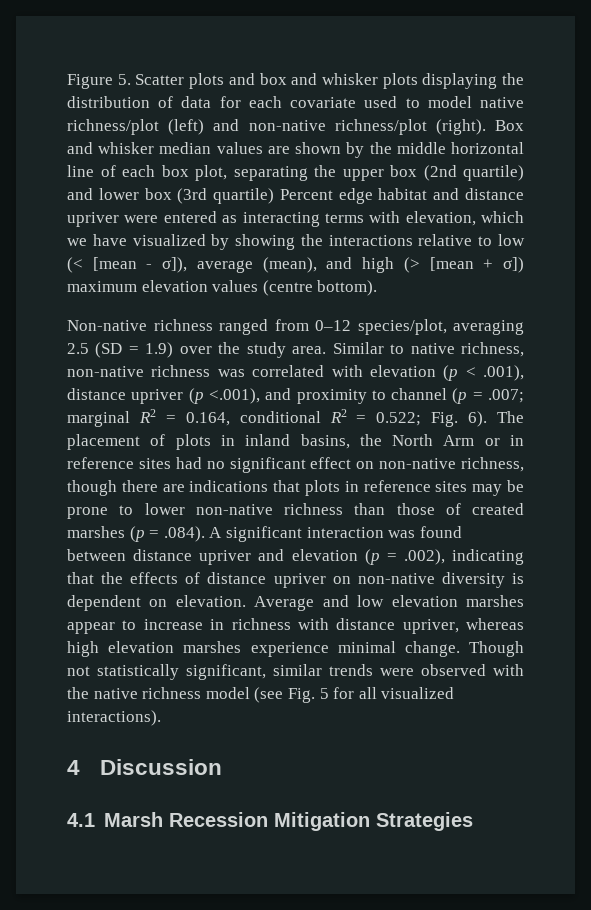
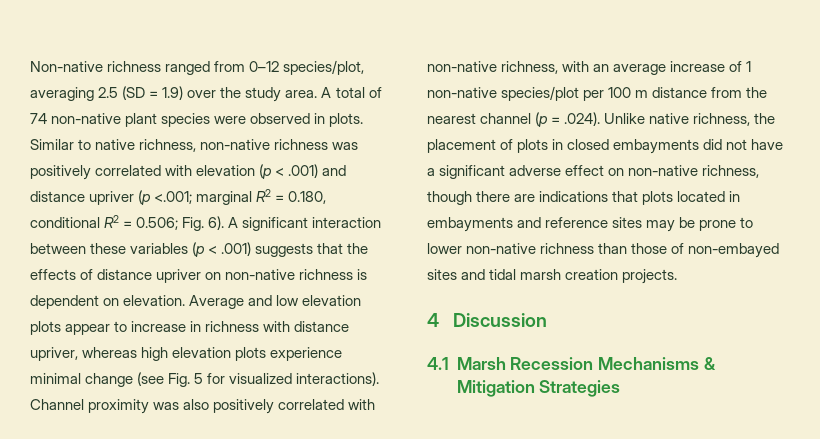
- Figure 5. Scatter plots and box and whisker plots displaying the distribution of data for each covariate used to model native richness/plot (left) and non-native richness/plot (right). Box and whisker median values are shown by the middle horizontal line of each box plot, separating the upper box (2nd quartile) and lower box (3rd quartile) Percent edge habitat and distance upriver were entered as interacting terms with elevation, which we have visualized by showing the interactions relative to low (< [mean - σ]), average (mean), and high (> [mean + σ]) maximum elevation values (centre bottom).
+ A total of 74 non-native plant species were observed in plots.
- Similar to native richness, non-native richness was correlated with elevation (p < .001), distance upriver (p <.001), and proximity to channel (p = .007; marginal R2 = 0.164, conditional R2 = 0.522; Fig. 6). The placement of plots in inland basins, the North Arm or in reference sites had no significant effect on non-native richness, though there are indications that plots in reference sites may be prone to lower non-native richness than those of created marshes (p = .084). A significant interaction was found between distance upriver and elevation (p = .002), indicating that the effects of distance upriver on non-native diversity is dependent on elevation. Average and low elevation marshes appear to increase in richness with distance upriver, whereas high elevation marshes experience minimal change. Though not statistically significant, similar trends were observed with the native richness model (see Fig. 5 for all visualized interactions).
+ Similar to native richness, non-native richness was positively correlated with elevation (p < .001) and distance upriver (p <.001; marginal R2 = 0.180, conditional R2 = 0.506; Fig. 6). A significant interaction between these variables (p < .001) suggests that the effects of distance upriver on non-native richness is dependent on elevation. Average and low elevation plots appear to increase in richness with distance upriver, whereas high elevation plots experience minimal change (see Fig. 5 for visualized interactions). Channel proximity was also positively correlated with non-native richness, with an average increase of 1 non-native species/plot per 100 m distance from the nearest channel (p = .024). Unlike native richness, the placement of plots in closed embayments did not have a significant adverse effect on non-native richness, though there are indications that plots located in embayments and reference sites may be prone to lower non-native richness than those of non-embayed sites and tidal marsh creation projects.
- 4.1 Marsh Recession Mitigation Strategies
+ 4.1 Marsh Recession Mechanisms & Mitigation Strategies

